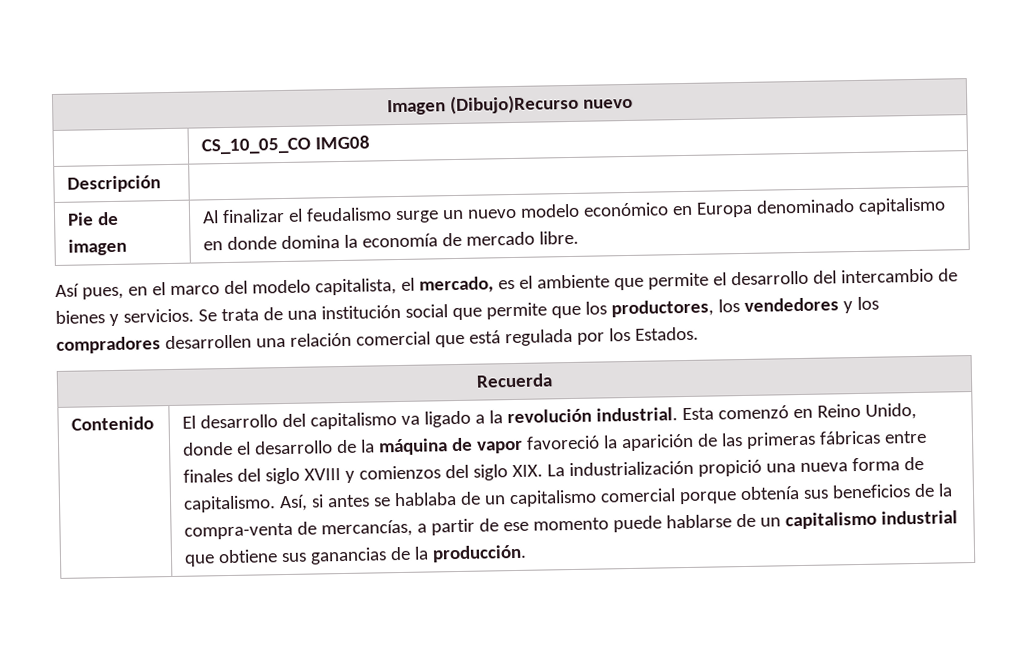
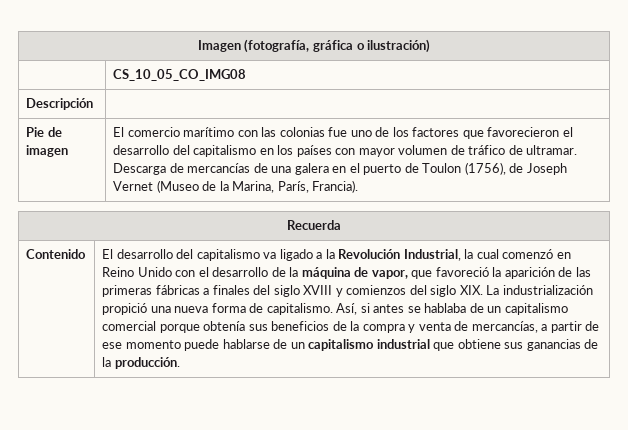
- Imagen (Dibujo)Recurso nuevo
- | CS_10_05_CO IMG08
+ Imagen (fotografía, gráfica o ilustración)
+ | CS_10_05_CO_IMG08
- Al finalizar el feudalismo surge un nuevo modelo económico en Europa denominado capitalismo en donde domina la economía de mercado libre.
- Así pues, en el marco del modelo capitalista, el mercado, es el ambiente que permite el desarrollo del intercambio de bienes y servicios. Se trata de una institución social que permite que los productores, los vendedores y los compradores desarrollen una relación comercial que está regulada por los Estados.
+ El comercio marítimo con las colonias fue uno de los factores que favorecieron el desarrollo del capitalismo en los países con mayor volumen de tráfico de ultramar. Descarga de mercancías de una galera en el puerto de Toulon (1756), de Joseph Vernet (Museo de la Marina, París, Francia).
- El desarrollo del capitalismo va ligado a la revolución industrial. Esta comenzó en Reino Unido, donde el desarrollo de la máquina de vapor favoreció la aparición de las primeras fábricas entre finales del siglo XVIII y comienzos del siglo XIX. La industrialización propició una nueva forma de capitalismo.
+ El desarrollo del capitalismo va ligado a la Revolución Industrial, la cual comenzó en Reino Unido con el desarrollo de la máquina de vapor, que favoreció la aparición de las primeras fábricas a finales del siglo XVIII y comienzos del siglo XIX. La industrialización propició una nueva forma de capitalismo.
- Así, si antes se hablaba de un capitalismo comercial porque obtenía sus beneficios de la compra-venta de mercancías, a partir de ese momento puede hablarse de un capitalismo industrial que obtiene sus ganancias de la producción.
+ Así, si antes se hablaba de un capitalismo comercial porque obtenía sus beneficios de la compra y venta de mercancías, a partir de ese momento puede hablarse de un capitalismo industrial que obtiene sus ganancias de la producción.

